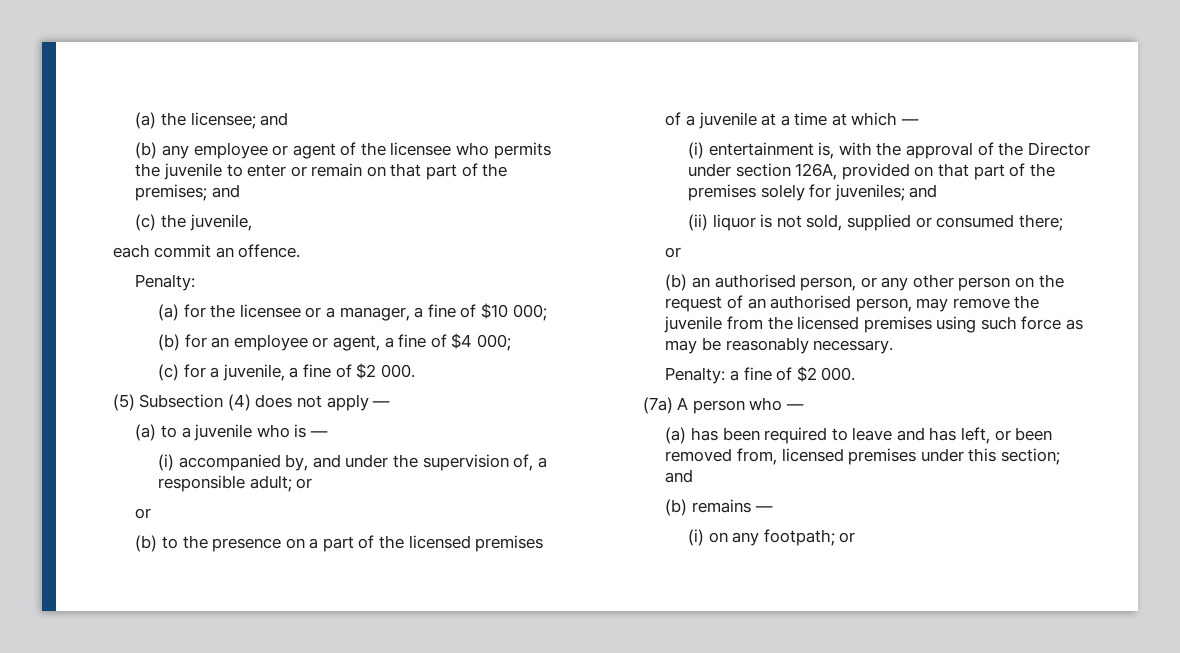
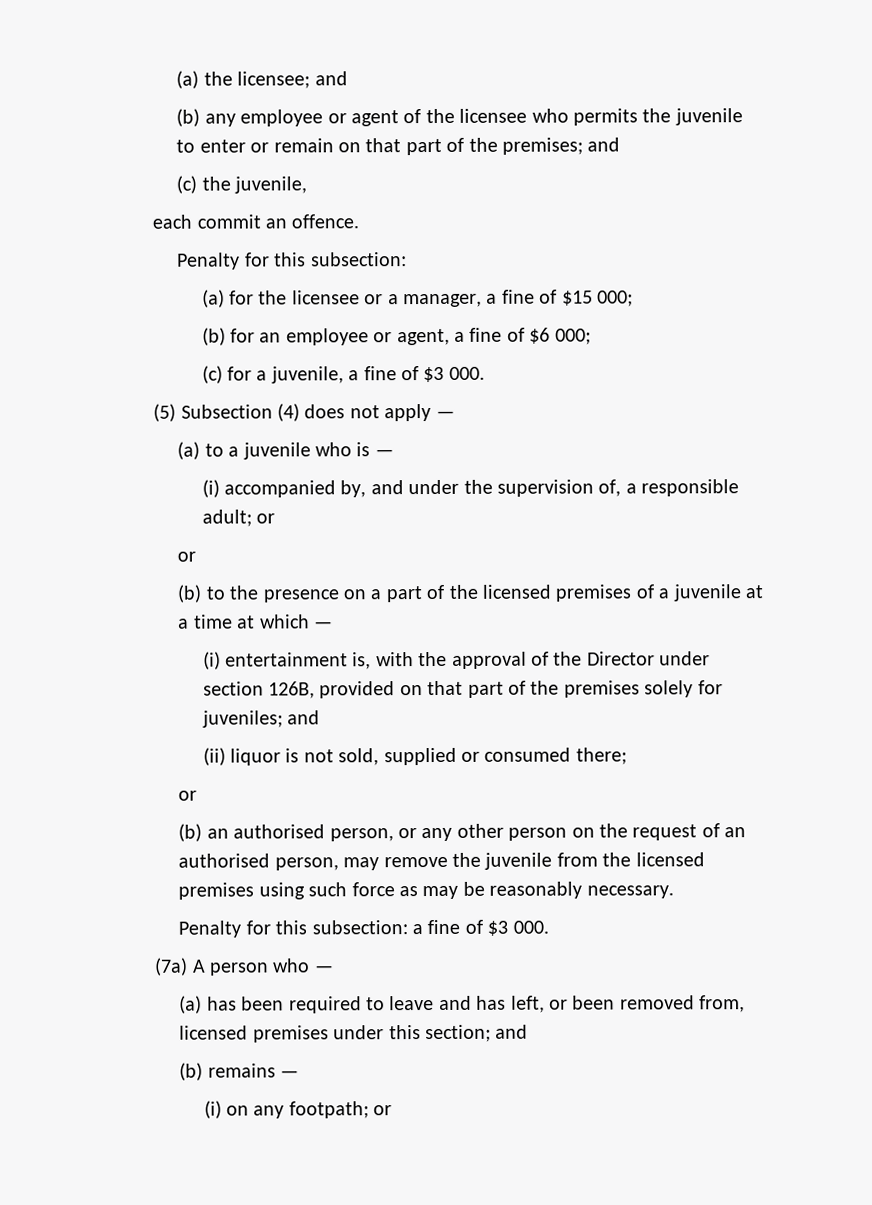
  each commit an offence.
- Penalty:
+ Penalty for this subsection:
- (a) for the licensee or a manager, a fine of $10 000;
+ (a) for the licensee or a manager, a fine of $15 000;
- (b) for an employee or agent, a fine of $4 000;
+ (b) for an employee or agent, a fine of $6 000;
- (c) for a juvenile, a fine of $2 000.
+ (c) for a juvenile, a fine of $3 000.
- (i) entertainment is, with the approval of the Director under section 126A, provided on that part of the premises solely for juveniles; and
+ (i) entertainment is, with the approval of the Director under section 126B, provided on that part of the premises solely for juveniles; and
- Penalty: a fine of $2 000.
+ Penalty for this subsection: a fine of $3 000.

